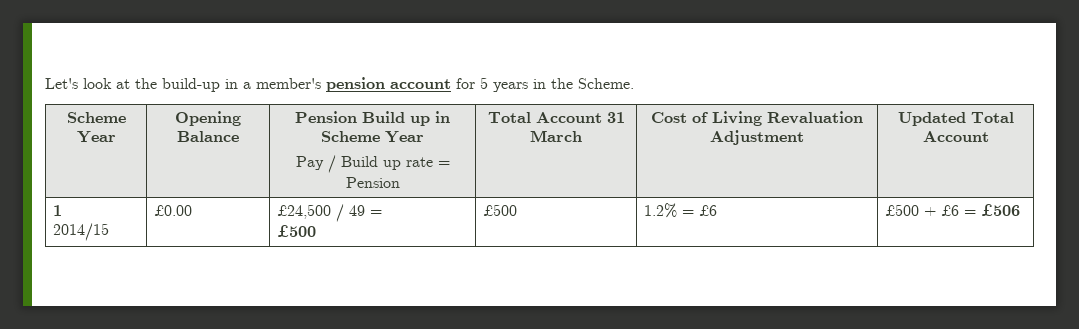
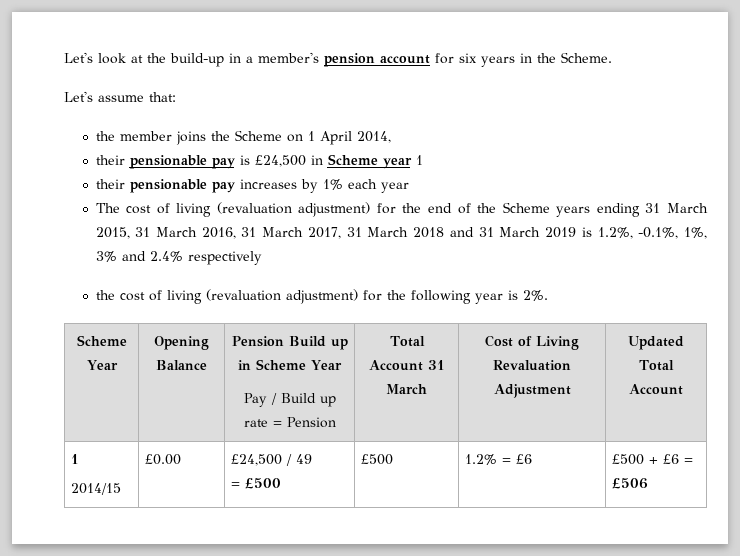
- Let's look at the build-up in a member's pension account for 5 years in the Scheme.
+ Let's look at the build-up in a member's pension account for six years in the Scheme.
+ Let's assume that:
+ the member joins the Scheme on 1 April 2014,
+ their pensionable pay is £24,500 in Scheme year 1
+ their pensionable pay increases by 1% each year
+ The cost of living (revaluation adjustment) for the end of the Scheme years ending 31 March 2015, 31 March 2016, 31 March 2017, 31 March 2018 and 31 March 2019 is 1.2%, -0.1%, 1%, 3% and 2.4% respectively
+ the cost of living (revaluation adjustment) for the following year is 2%.
  Scheme Year | Opening Balance | Pension Build up in Scheme Year
  Pay / Build up rate = Pension | Total Account 31 March | Cost of Living Revaluation Adjustment | Updated Total Account
  1
- 2014/15 | £0.00 | £24,500 / 49 =
- £500 | £500 | 1.2% = £6 | £500 + £6 = £506
+ 2014/15 | £0.00 | £24,500 / 49
+ = £500 | £500 | 1.2% = £6 | £500 + £6 = £506

